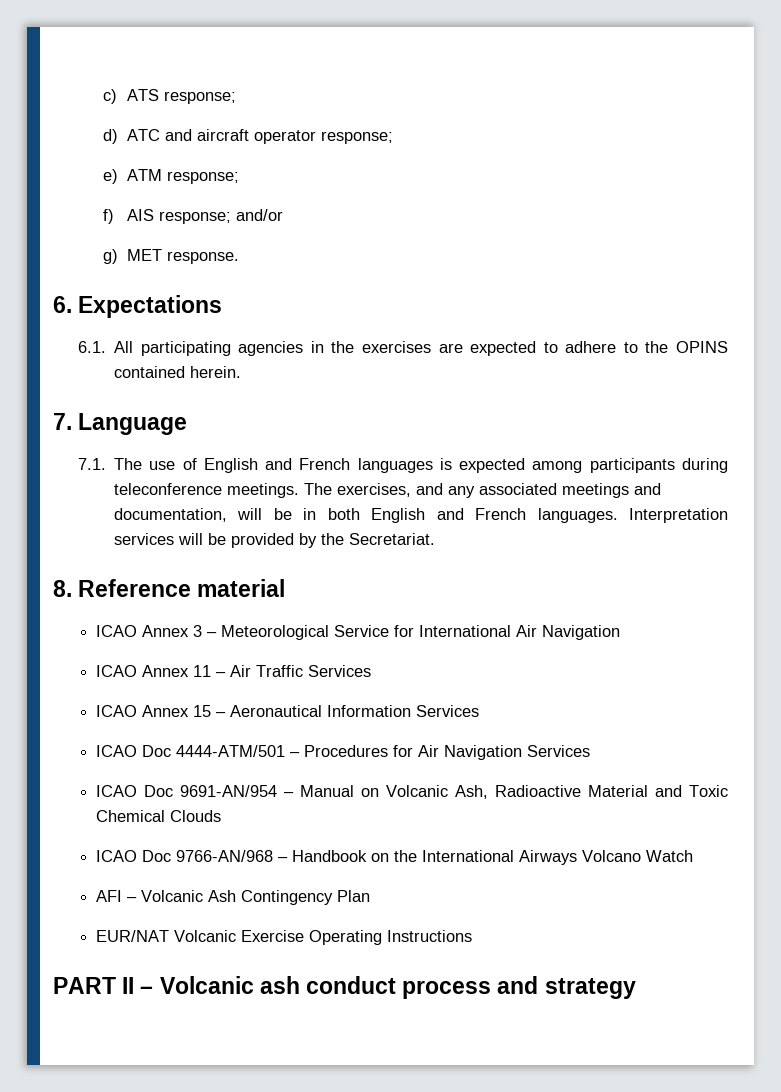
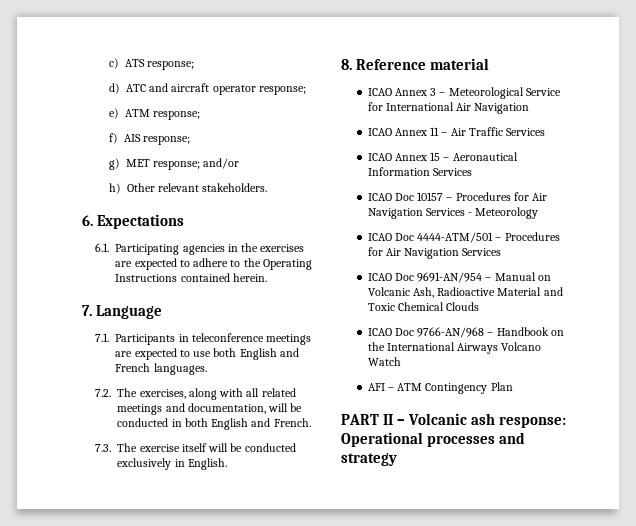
- f) AIS response; and/or
- g) MET response.
+ f) AIS response;
+ g) MET response; and/or
+ h) Other relevant stakeholders.
- 6.1. All participating agencies in the exercises are expected to adhere to the OPINS contained herein.
+ 6.1. Participating agencies in the exercises are expected to adhere to the Operating Instructions contained herein.
- 7.1. The use of English and French languages is expected among participants during teleconference meetings. The exercises, and any associated meetings and documentation, will be in both English and French languages. Interpretation services will be provided by the Secretariat.
+ 7.1. Participants in teleconference meetings are expected to use both English and French languages.
+ 7.2. The exercises, along with all related meetings and documentation, will be conducted in both English and French.
+ 7.3. The exercise itself will be conducted exclusively in English.
+ ICAO Doc 10157 – Procedures for Air Navigation Services - Meteorology
- AFI – Volcanic Ash Contingency Plan
+ AFI – ATM Contingency Plan
- EUR/NAT Volcanic Exercise Operating Instructions
- PART II – Volcanic ash conduct process and strategy
+ PART II – Volcanic ash response: Operational processes and strategy

